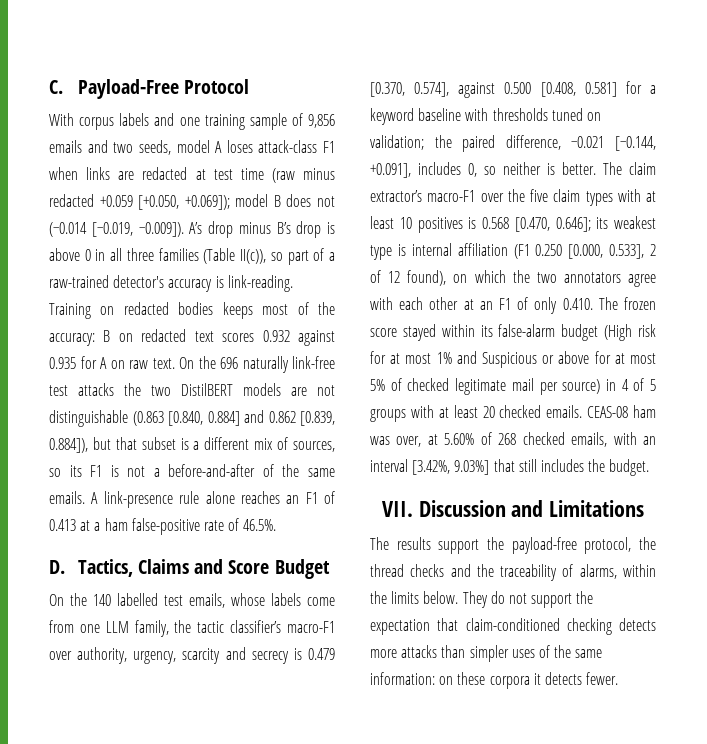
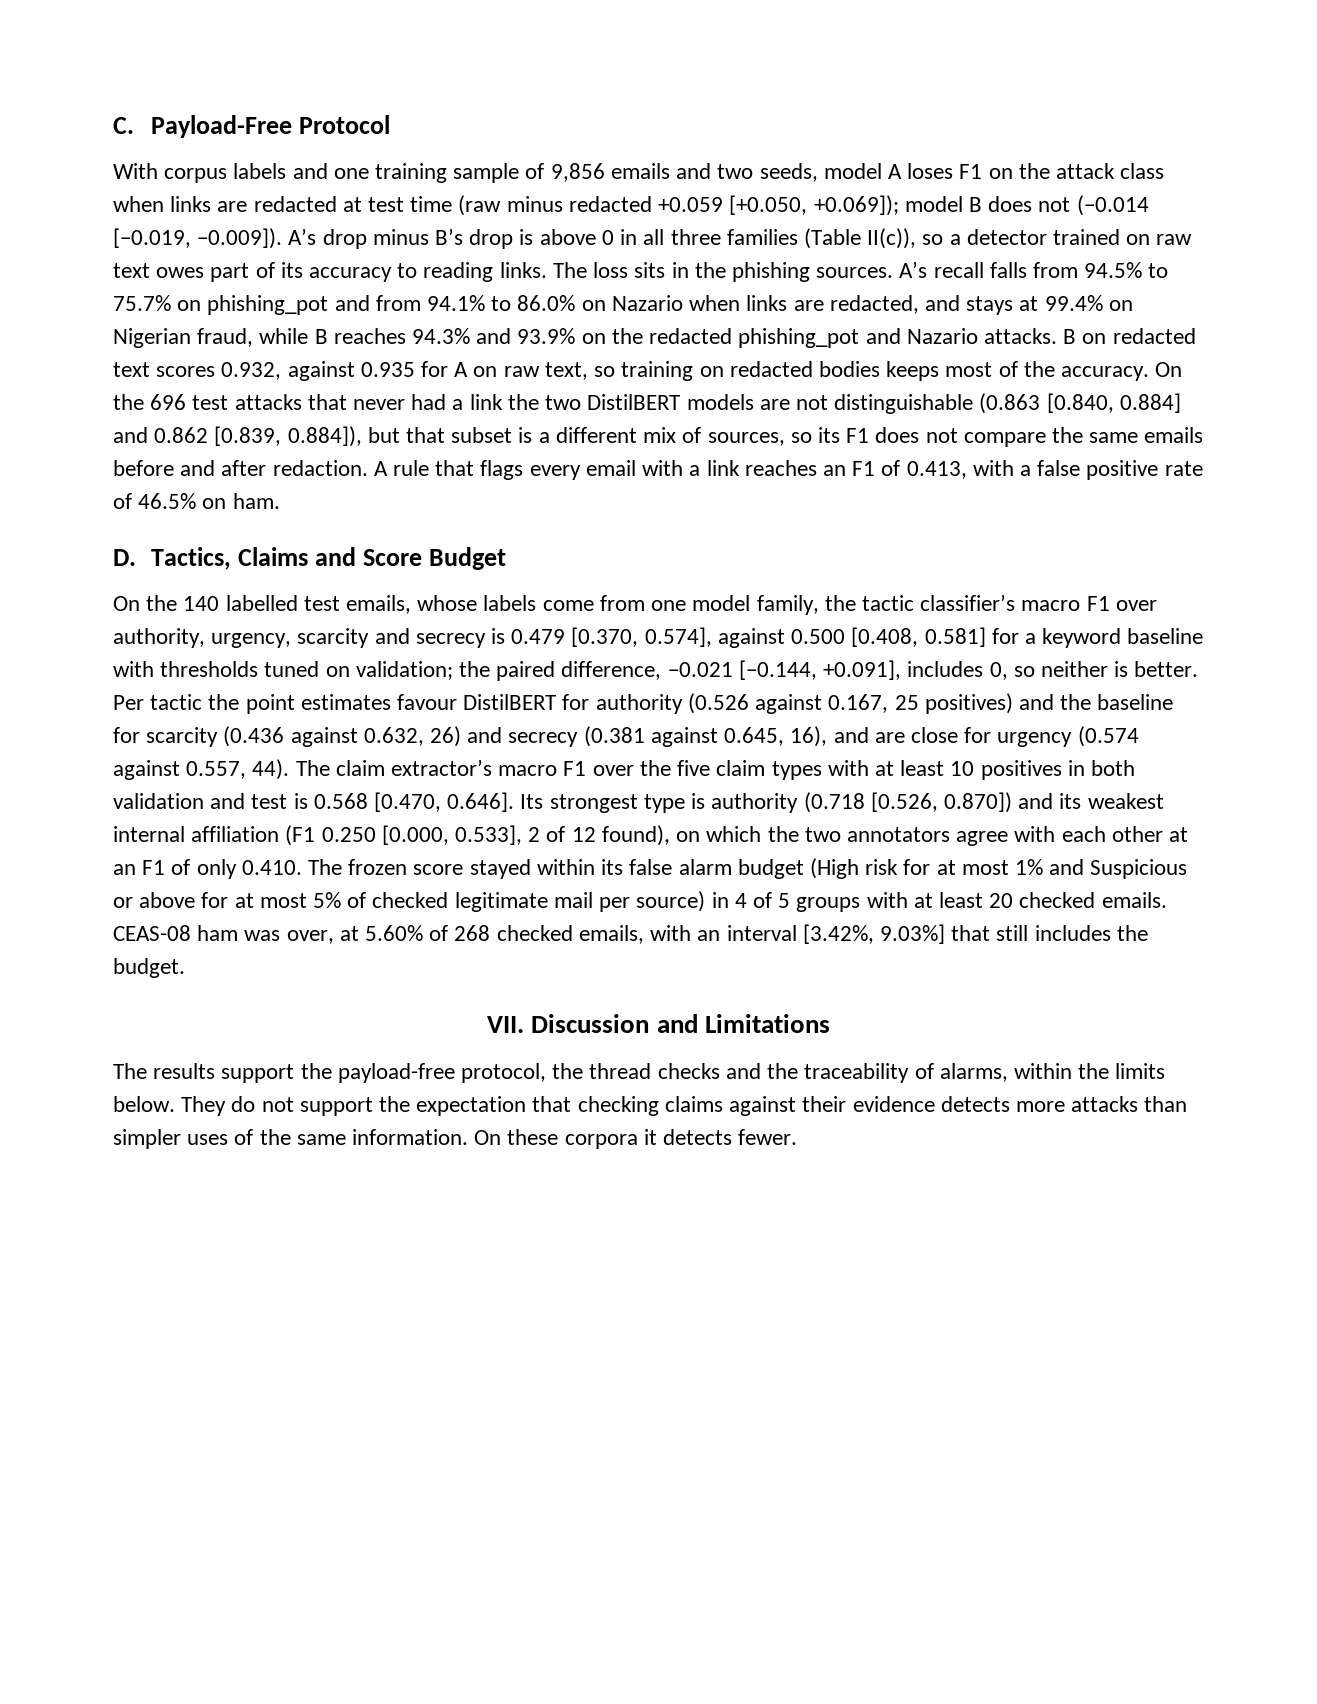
- With corpus labels and one training sample of 9,856 emails and two seeds, model A loses attack-class F1 when links are redacted at test time (raw minus redacted +0.059 [+0.050, +0.069]);
+ With corpus labels and one training sample of 9,856 emails and two seeds, model A loses F1 on the attack class when links are redacted at test time (raw minus redacted +0.059 [+0.050, +0.069]);
- model B does not (−0.014 [−0.019, −0.009]). A’s drop minus B’s drop is above 0 in all three families (Table II(c)), so part of a raw-trained detector's accuracy is link-reading. Training on redacted bodies keeps most of the accuracy: B on redacted text scores 0.932 against 0.935 for A on raw text. On the 696 naturally link-free test attacks the two DistilBERT models are not distinguishable (0.863 [0.840, 0.884] and 0.862 [0.839, 0.884]), but that subset is a different mix of sources, so its F1 is not a before-and-after of the same emails. A link-presence rule alone reaches an F1 of 0.413 at a ham false-positive rate of 46.5%.
+ model B does not (−0.014 [−0.019, −0.009]). A’s drop minus B’s drop is above 0 in all three families (Table II(c)), so a detector trained on raw text owes part of its accuracy to reading links. The loss sits in the phishing sources. A’s recall falls from 94.5% to 75.7% on phishing_pot and from 94.1% to 86.0% on Nazario when links are redacted, and stays at 99.4% on Nigerian fraud, while B reaches 94.3% and 93.9% on the redacted phishing_pot and Nazario attacks. B on redacted text scores 0.932, against 0.935 for A on raw text, so training on redacted bodies keeps most of the accuracy. On the 696 test attacks that never had a link the two DistilBERT models are not distinguishable (0.863 [0.840, 0.884] and 0.862 [0.839, 0.884]), but that subset is a different mix of sources, so its F1 does not compare the same emails before and after redaction. A rule that flags every email with a link reaches an F1 of 0.413, with a false positive rate of 46.5% on ham.
- On the 140 labelled test emails, whose labels come from one LLM family, the tactic classifier’s macro-F1 over authority, urgency, scarcity and secrecy is 0.479 [0.370, 0.574], against 0.500 [0.408, 0.581] for a keyword baseline with thresholds tuned on validation; the paired difference, −0.021 [−0.144, +0.091], includes 0, so neither is better.
+ On the 140 labelled test emails, whose labels come from one model family, the tactic classifier’s macro F1 over authority, urgency, scarcity and secrecy is 0.479 [0.370, 0.574], against 0.500 [0.408, 0.581] for a keyword baseline with thresholds tuned on validation; the paired difference, −0.021 [−0.144, +0.091], includes 0, so neither is better.
+ Per tactic the point estimates favour DistilBERT for authority (0.526 against 0.167, 25 positives) and the baseline for scarcity (0.436 against 0.632, 26) and secrecy (0.381 against 0.645, 16), and are close for urgency (0.574 against 0.557, 44).
- The claim extractor’s macro-F1 over the five claim types with at least 10 positives is 0.568 [0.470, 0.646]; its weakest type is internal affiliation (F1 0.250 [0.000, 0.533], 2 of 12 found), on which the two annotators agree with each other at an F1 of only 0.410. The frozen score stayed within its false-alarm budget (High risk for at most 1% and Suspicious or above for at most 5% of checked legitimate mail per source) in 4 of 5 groups with at least 20 checked emails.
+ The claim extractor’s macro F1 over the five claim types with at least 10 positives in both validation and test is 0.568 [0.470, 0.646]. Its strongest type is authority (0.718 [0.526, 0.870]) and its weakest internal affiliation (F1 0.250 [0.000, 0.533], 2 of 12 found), on which the two annotators agree with each other at an F1 of only 0.410. The frozen score stayed within its false alarm budget (High risk for at most 1% and Suspicious or above for at most 5% of checked legitimate mail per source) in 4 of 5 groups with at least 20 checked emails.
- They do not support the expectation that claim-conditioned checking detects more attacks than simpler uses of the same information: on these corpora it detects fewer.
+ They do not support the expectation that checking claims against their evidence detects more attacks than simpler uses of the same information. On these corpora it detects fewer.

